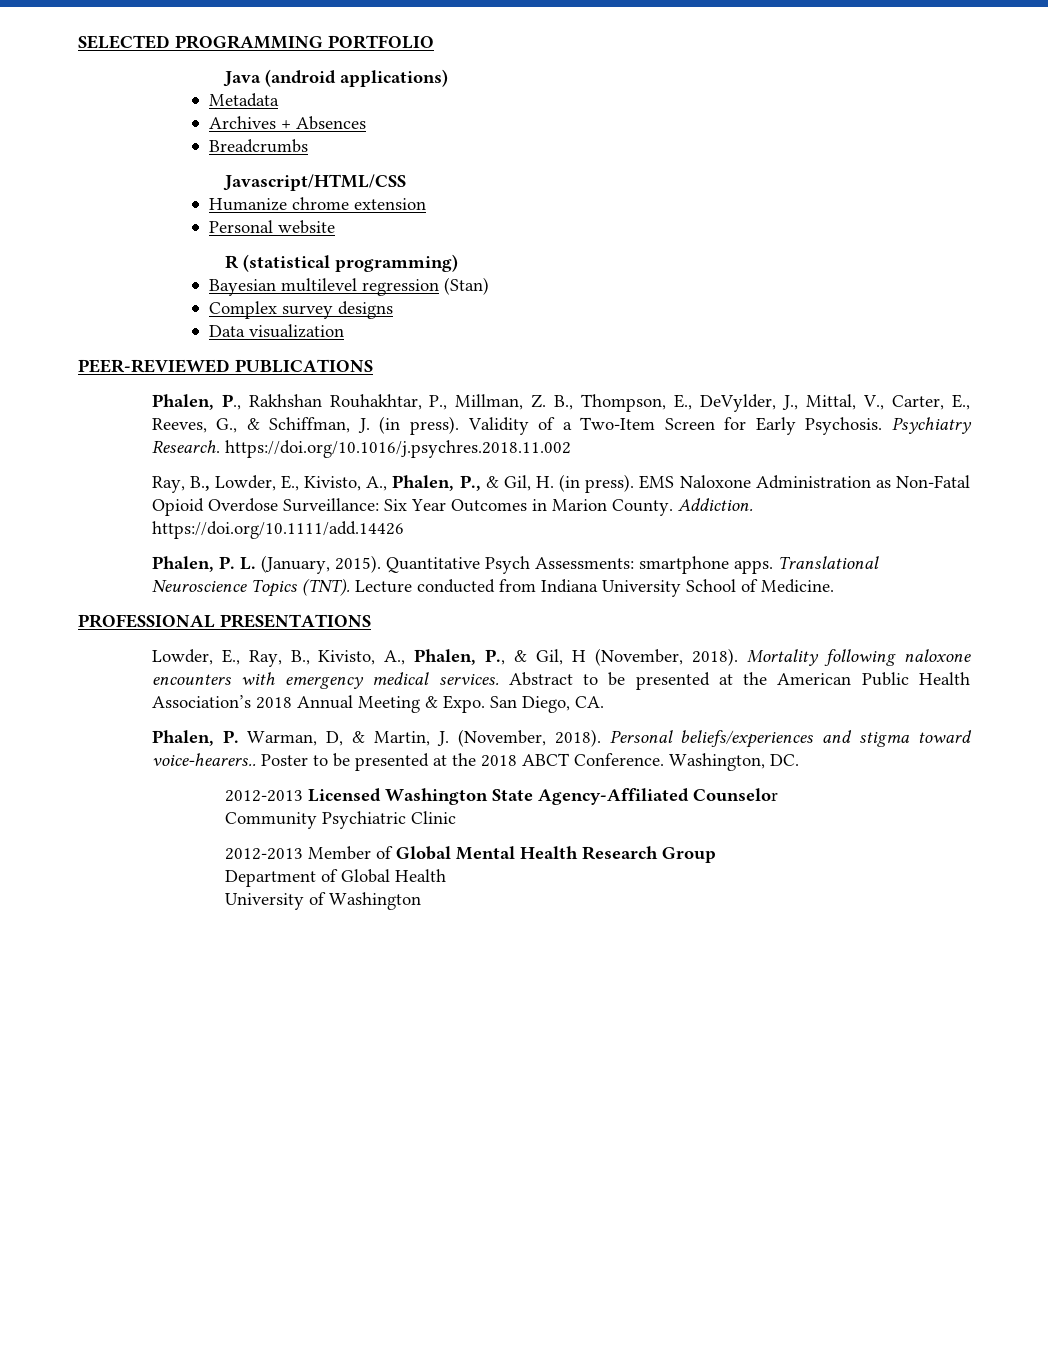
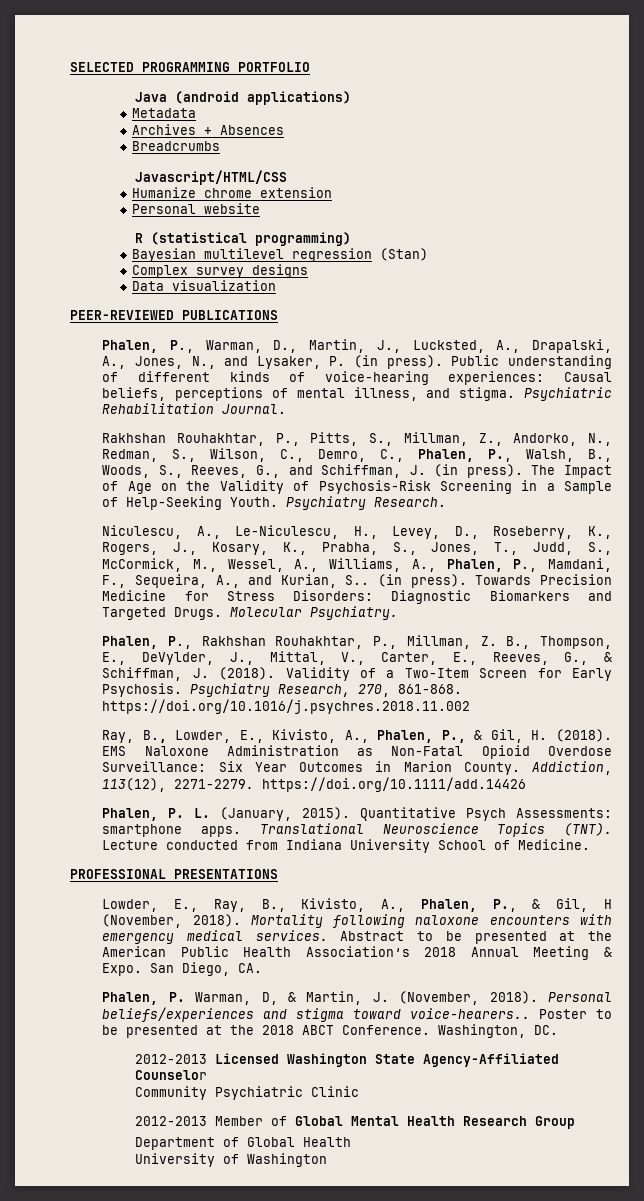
+ Phalen, P., Warman, D., Martin, J., Lucksted, A., Drapalski, A., Jones, N., and Lysaker, P. (in press). Public understanding of different kinds of voice-hearing experiences: Causal beliefs, perceptions of mental illness, and stigma. Psychiatric Rehabilitation Journal.
+ Rakhshan Rouhakhtar, P., Pitts, S., Millman, Z., Andorko, N., Redman, S., Wilson, C., Demro, C., Phalen, P., Walsh, B., Woods, S., Reeves, G., and Schiffman, J. (in press). The Impact of Age on the Validity of Psychosis-Risk Screening in a Sample of Help-Seeking Youth. Psychiatry Research.
+ Niculescu, A., Le-Niculescu, H., Levey, D., Roseberry, K., Rogers, J., Kosary, K., Prabha, S., Jones, T., Judd, S., McCormick, M., Wessel, A., Williams, A., Phalen, P., Mamdani, F., Sequeira, A., and Kurian, S.. (in press). Towards Precision Medicine for Stress Disorders: Diagnostic Biomarkers and Targeted Drugs. Molecular Psychiatry.
- Phalen, P., Rakhshan Rouhakhtar, P., Millman, Z. B., Thompson, E., DeVylder, J., Mittal, V., Carter, E., Reeves, G., & Schiffman, J. (in press).
+ Phalen, P., Rakhshan Rouhakhtar, P., Millman, Z. B., Thompson, E., DeVylder, J., Mittal, V., Carter, E., Reeves, G., & Schiffman, J. (2018).
- Psychiatry Research. https://doi.org/10.1016/j.psychres.2018.11.002
+ Psychiatry Research, 270, 861-868. https://doi.org/10.1016/j.psychres.2018.11.002
- Ray, B., Lowder, E., Kivisto, A., Phalen, P., & Gil, H. (in press).
+ Ray, B., Lowder, E., Kivisto, A., Phalen, P., & Gil, H. (2018).
- Addiction. https://doi.org/10.1111/add.14426
+ Addiction, 113(12), 2271-2279. https://doi.org/10.1111/add.14426

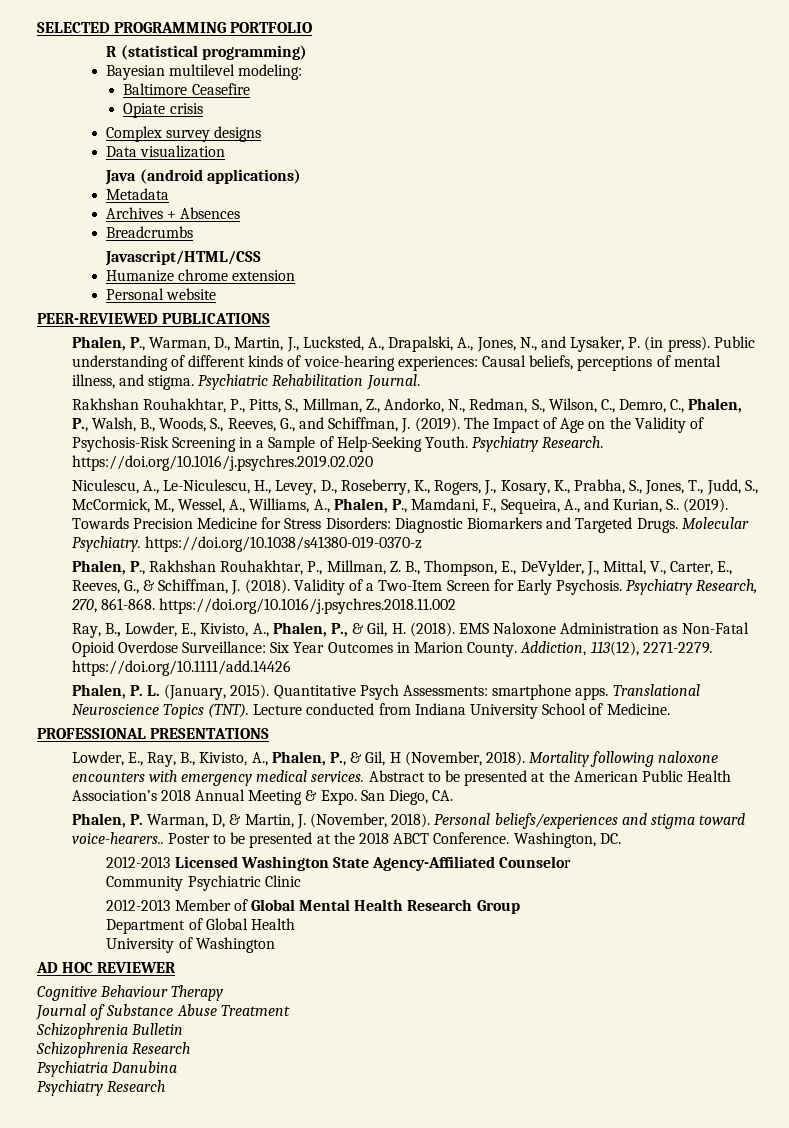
+ R (statistical programming)
+ Bayesian multilevel modeling:
+ Baltimore Ceasefire
+ Opiate crisis
+ Complex survey designs
+ Data visualization
- R (statistical programming)
- Bayesian multilevel regression (Stan)
- Complex survey designs
- Data visualization
- Rakhshan Rouhakhtar, P., Pitts, S., Millman, Z., Andorko, N., Redman, S., Wilson, C., Demro, C., Phalen, P., Walsh, B., Woods, S., Reeves, G., and Schiffman, J. (in press).
+ Rakhshan Rouhakhtar, P., Pitts, S., Millman, Z., Andorko, N., Redman, S., Wilson, C., Demro, C., Phalen, P., Walsh, B., Woods, S., Reeves, G., and Schiffman, J. (2019).
- Psychiatry Research.
+ Psychiatry Research. https://doi.org/10.1016/j.psychres.2019.02.020
- Niculescu, A., Le-Niculescu, H., Levey, D., Roseberry, K., Rogers, J., Kosary, K., Prabha, S., Jones, T., Judd, S., McCormick, M., Wessel, A., Williams, A., Phalen, P., Mamdani, F., Sequeira, A., and Kurian, S.. (in press).
+ Niculescu, A., Le-Niculescu, H., Levey, D., Roseberry, K., Rogers, J., Kosary, K., Prabha, S., Jones, T., Judd, S., McCormick, M., Wessel, A., Williams, A., Phalen, P., Mamdani, F., Sequeira, A., and Kurian, S.. (2019).
- Molecular Psychiatry.
+ Molecular Psychiatry. https://doi.org/10.1038/s41380-019-0370-z
+ AD HOC REVIEWER
+ Cognitive Behaviour Therapy
+ Journal of Substance Abuse Treatment
+ Schizophrenia Bulletin
+ Schizophrenia Research
+ Psychiatria Danubina
+ Psychiatry Research

